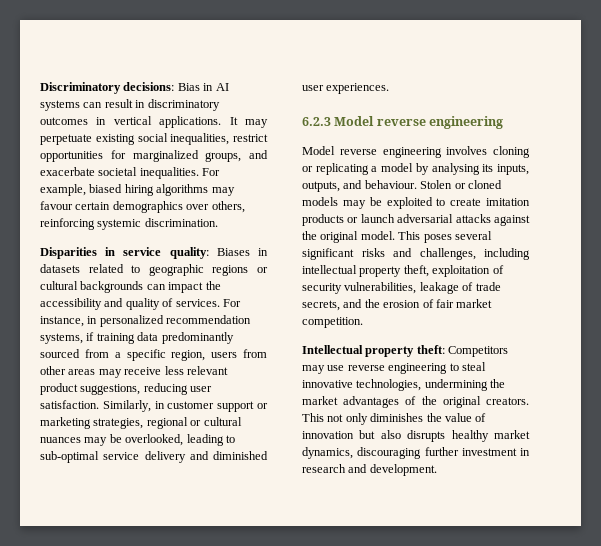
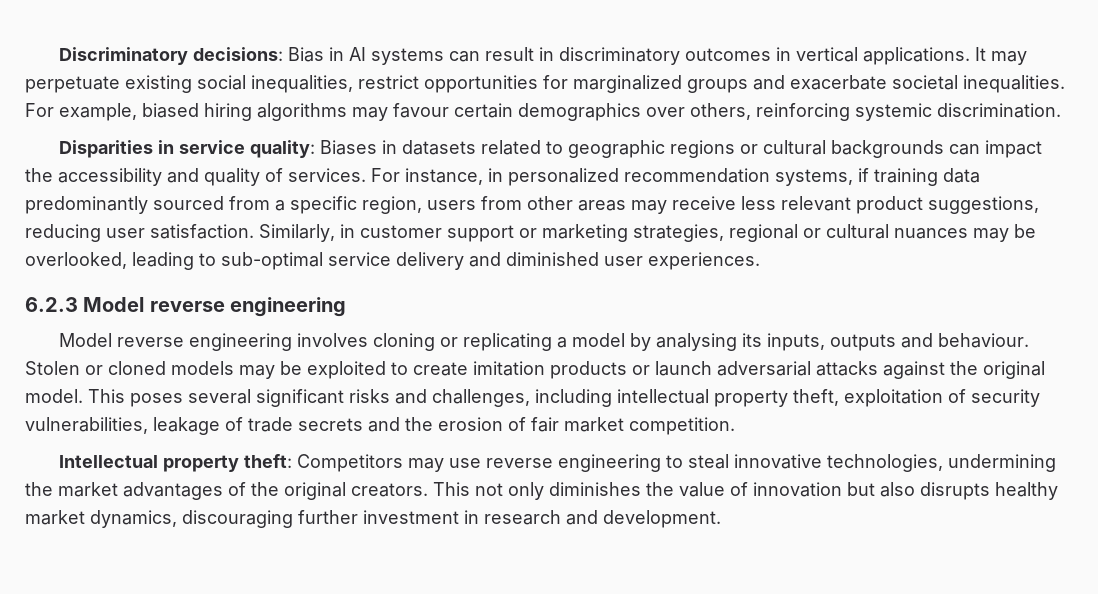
- It may perpetuate existing social inequalities, restrict opportunities for marginalized groups, and exacerbate societal inequalities.
+ It may perpetuate existing social inequalities, restrict opportunities for marginalized groups and exacerbate societal inequalities.
- Model reverse engineering involves cloning or replicating a model by analysing its inputs, outputs, and behaviour.
+ Model reverse engineering involves cloning or replicating a model by analysing its inputs, outputs and behaviour.
- This poses several significant risks and challenges, including intellectual property theft, exploitation of security vulnerabilities, leakage of trade secrets, and the erosion of fair market competition.
+ This poses several significant risks and challenges, including intellectual property theft, exploitation of security vulnerabilities, leakage of trade secrets and the erosion of fair market competition.

